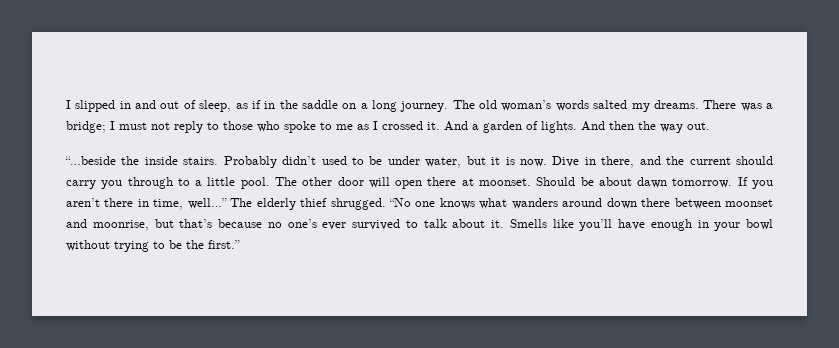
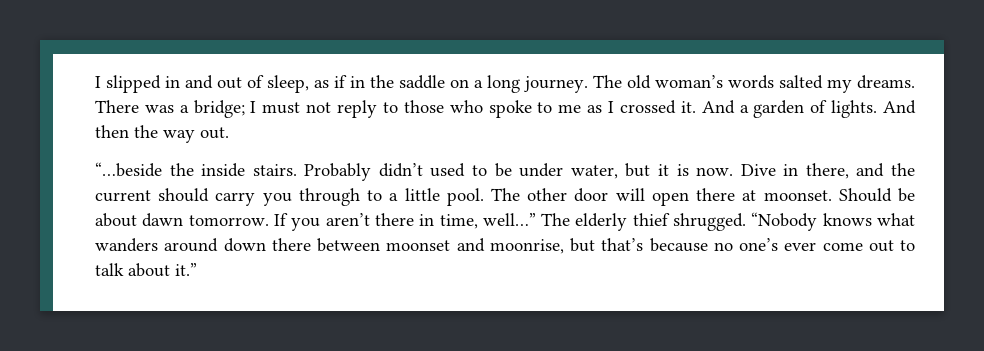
- “No one knows what wanders around down there between moonset and moonrise, but that’s because no one’s ever survived to talk about it. Smells like you’ll have enough in your bowl without trying to be the first.”
+ “Nobody knows what wanders around down there between moonset and moonrise, but that’s because no one’s ever come out to talk about it.”

